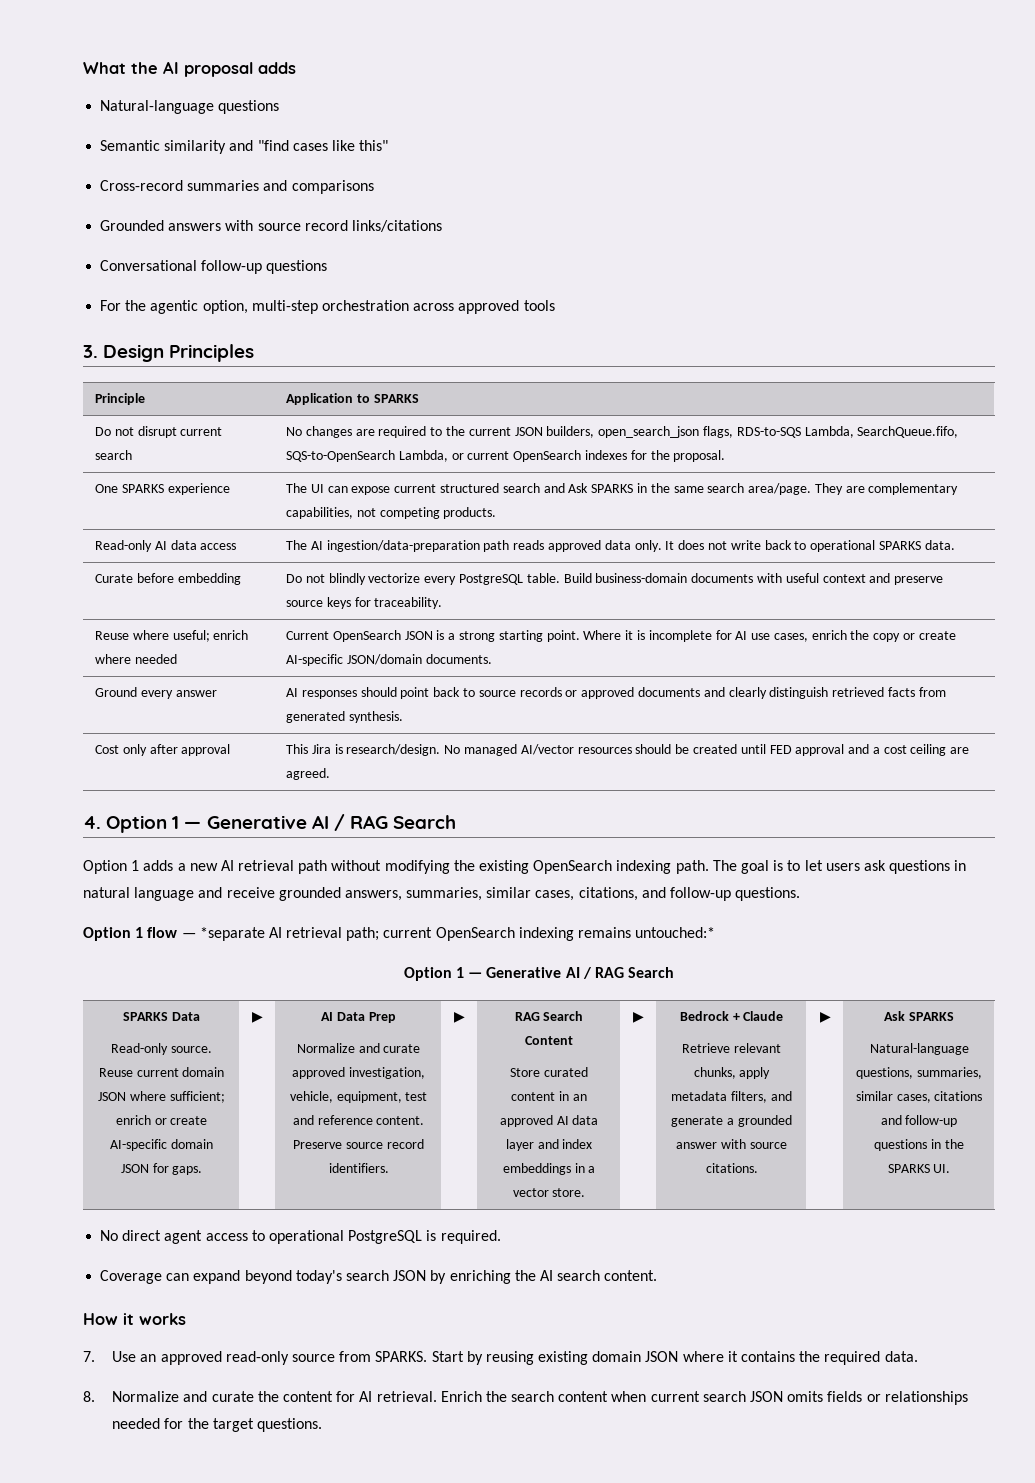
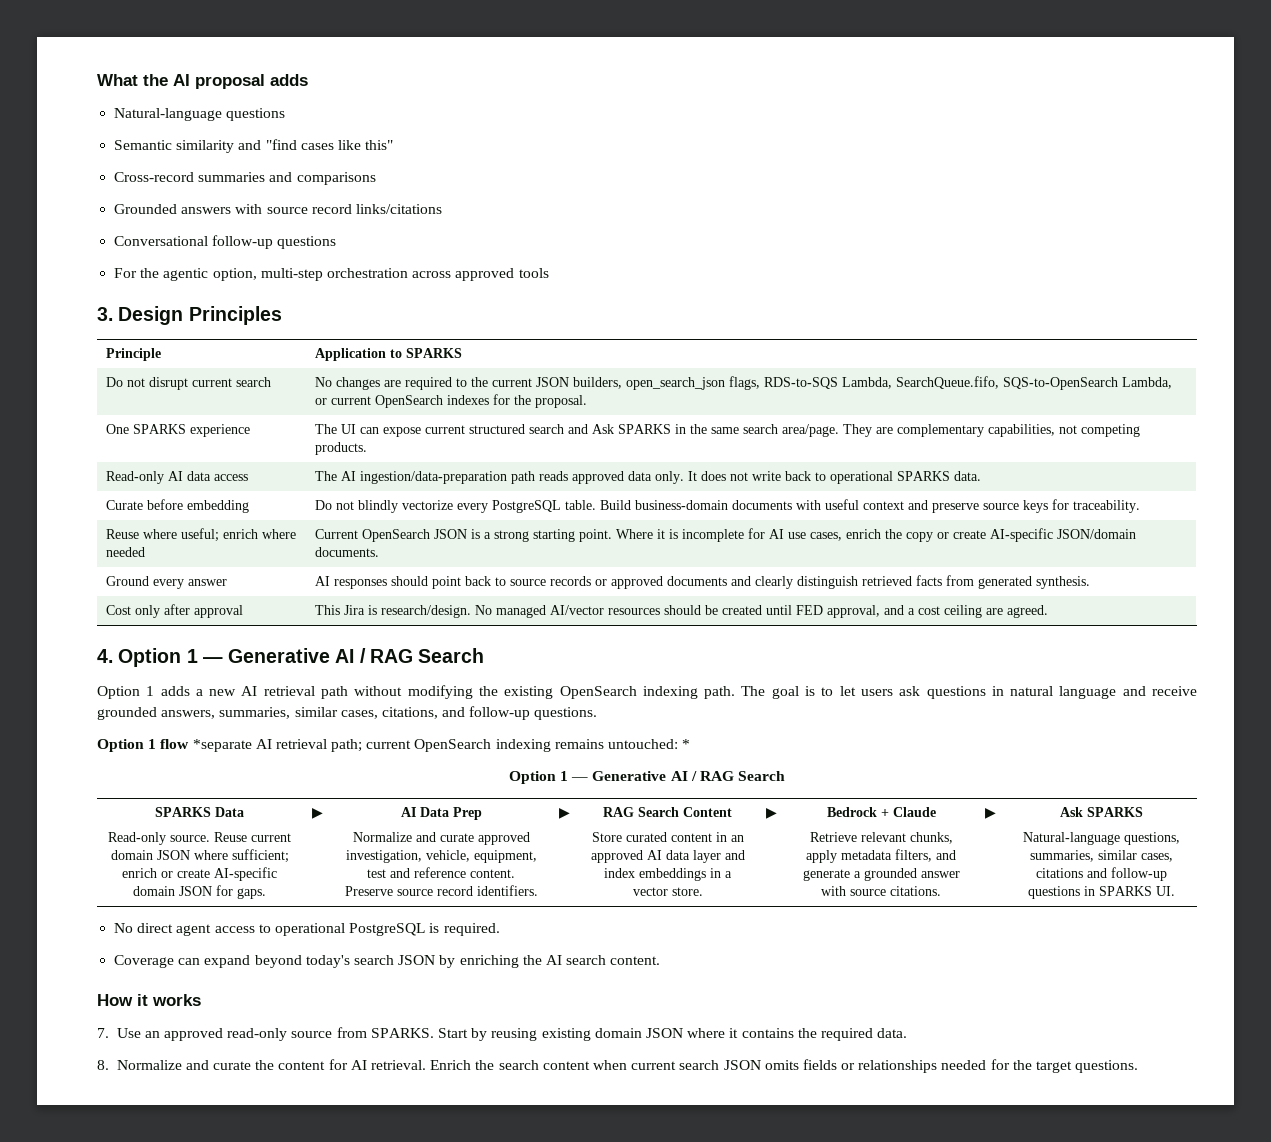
- Cost only after approval | This Jira is research/design. No managed AI/vector resources should be created until FED approval and a cost ceiling are agreed.
+ Cost only after approval | This Jira is research/design. No managed AI/vector resources should be created until FED approval, and a cost ceiling are agreed.
- Option 1 flow — *separate AI retrieval path; current OpenSearch indexing remains untouched:*
+ Option 1 flow *separate AI retrieval path; current OpenSearch indexing remains untouched: *
- Natural-language questions, summaries, similar cases, citations and follow-up questions in the SPARKS UI.
+ Natural-language questions, summaries, similar cases, citations and follow-up questions in SPARKS UI.

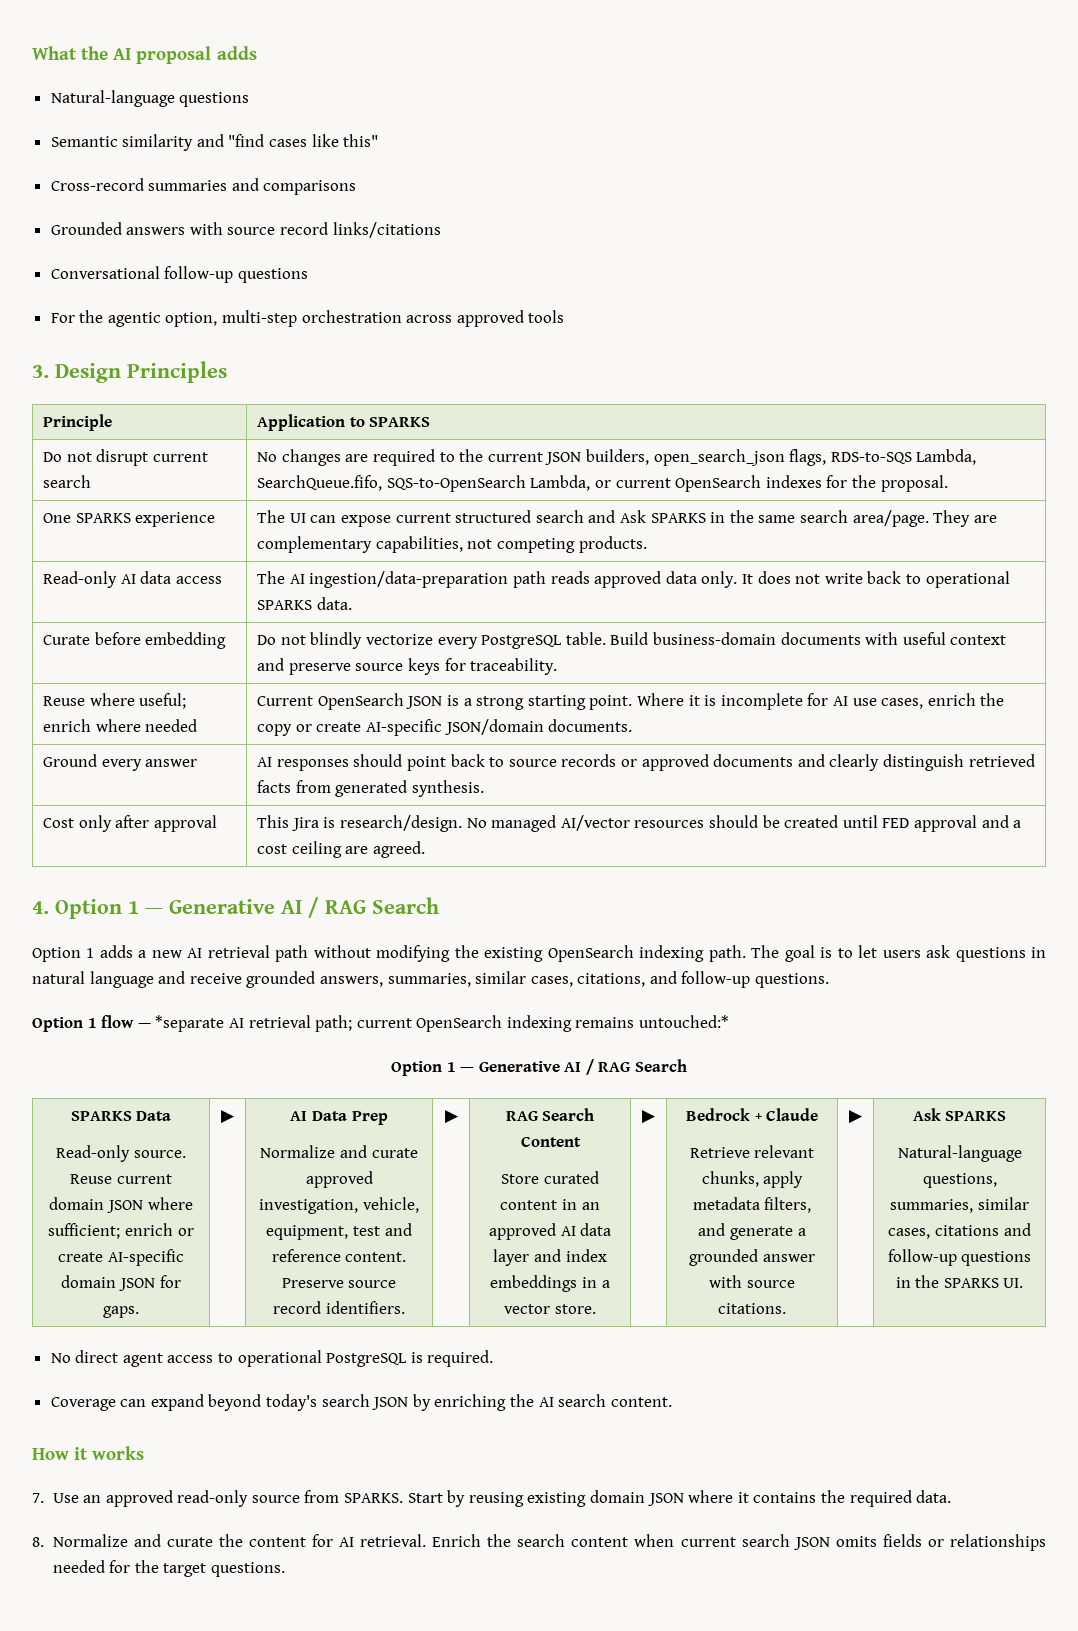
- Cost only after approval | This Jira is research/design. No managed AI/vector resources should be created until FED approval, and a cost ceiling are agreed.
+ Cost only after approval | This Jira is research/design. No managed AI/vector resources should be created until FED approval and a cost ceiling are agreed.
- Option 1 flow *separate AI retrieval path; current OpenSearch indexing remains untouched: *
+ Option 1 flow — *separate AI retrieval path; current OpenSearch indexing remains untouched:*
- Natural-language questions, summaries, similar cases, citations and follow-up questions in SPARKS UI.
+ Natural-language questions, summaries, similar cases, citations and follow-up questions in the SPARKS UI.

